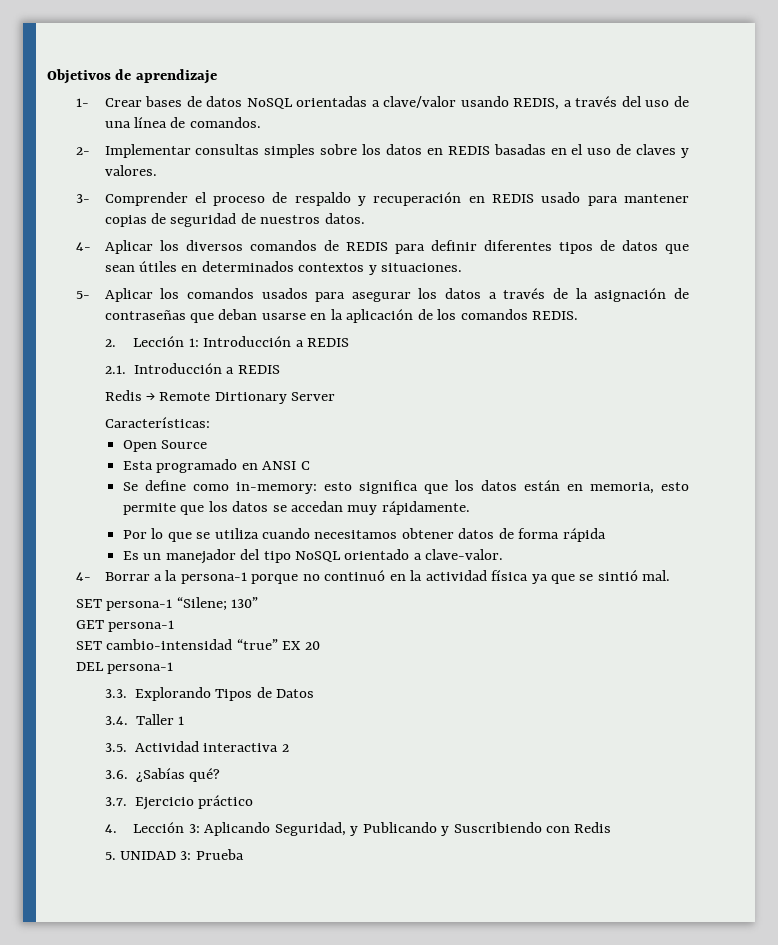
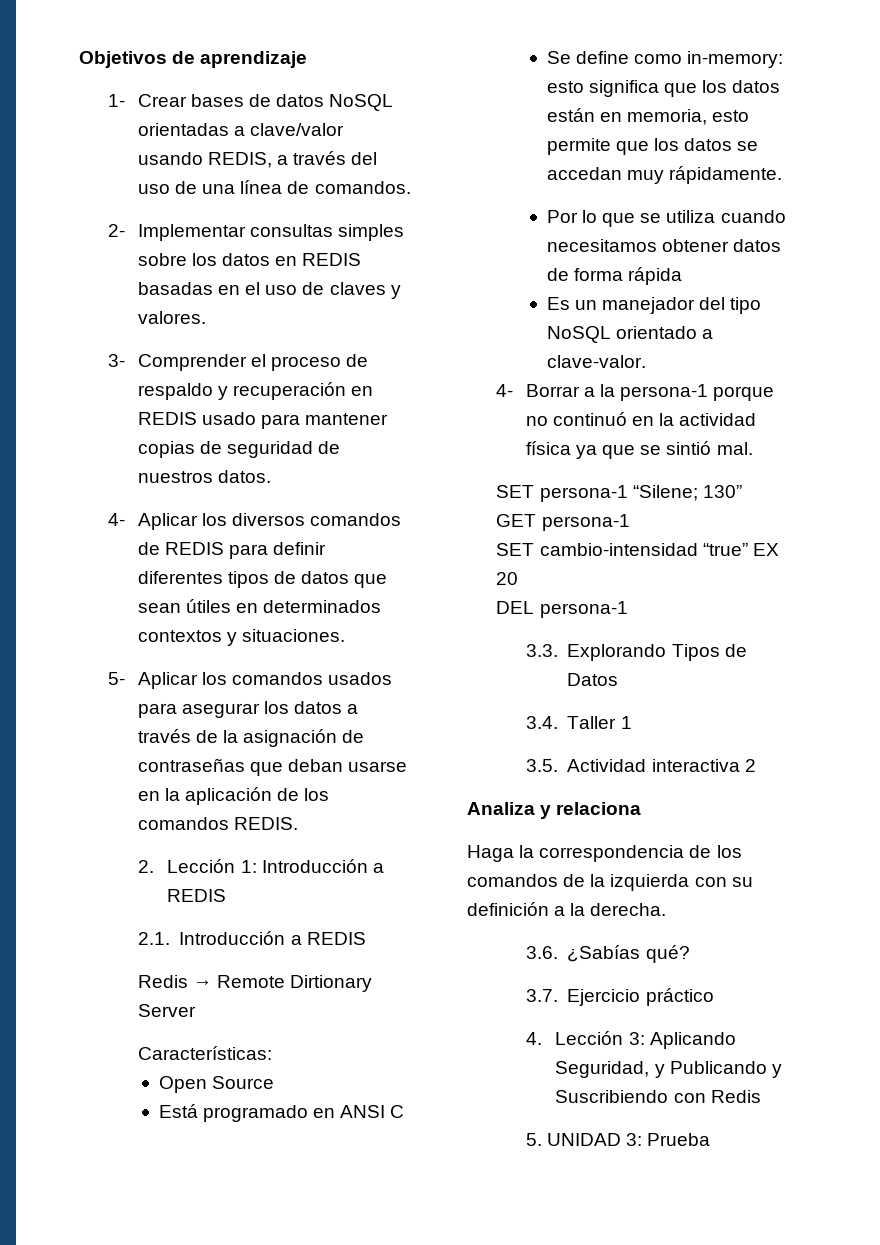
- Esta programado en ANSI C
+ Está programado en ANSI C
+ Analiza y relaciona
+ Haga la correspondencia de los comandos de la izquierda con su definición a la derecha.

